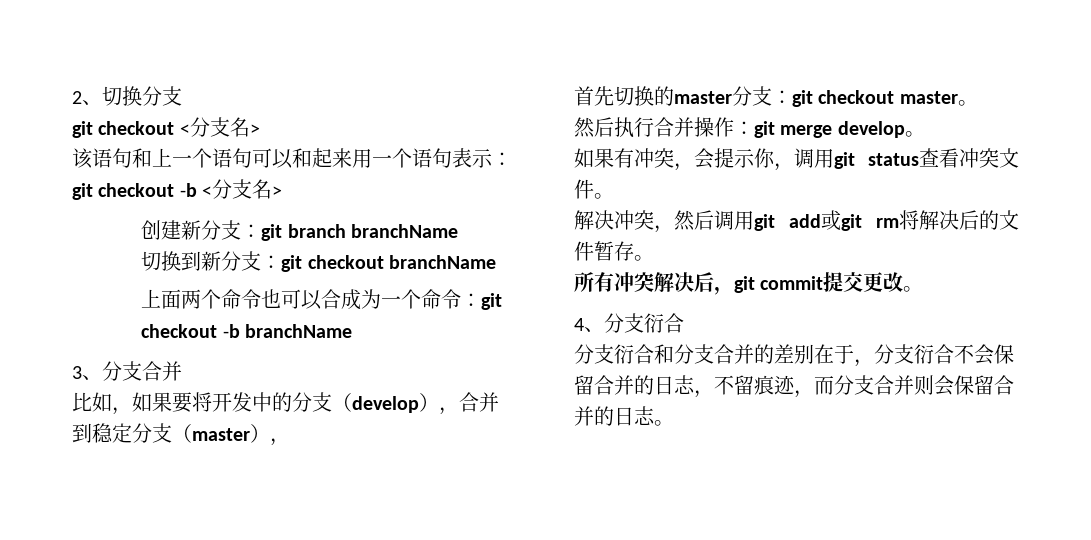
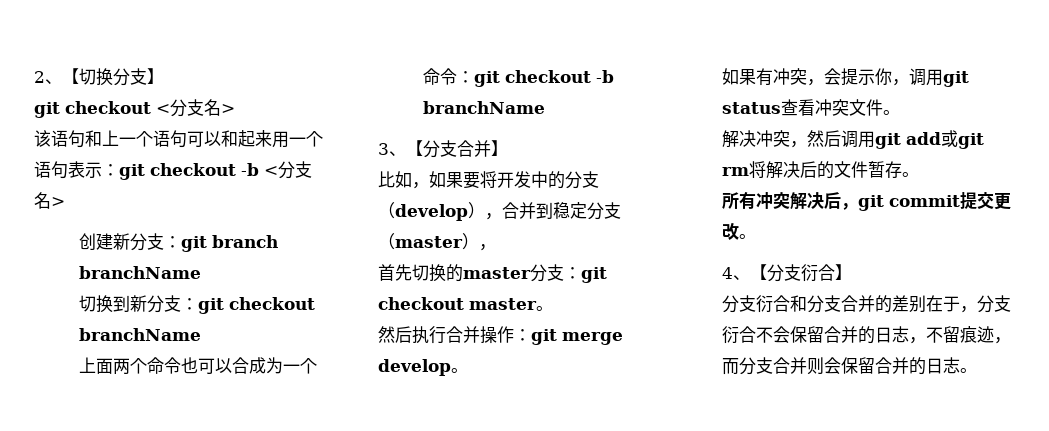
- 2、切换分支
+ 2、【切换分支】
- 3、分支合并
+ 3、【分支合并】
- 4、分支衍合
+ 4、【分支衍合】

